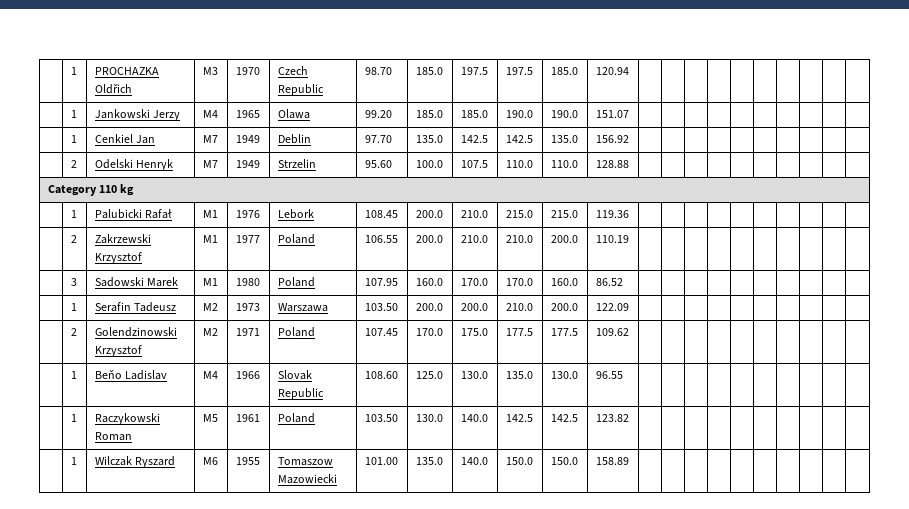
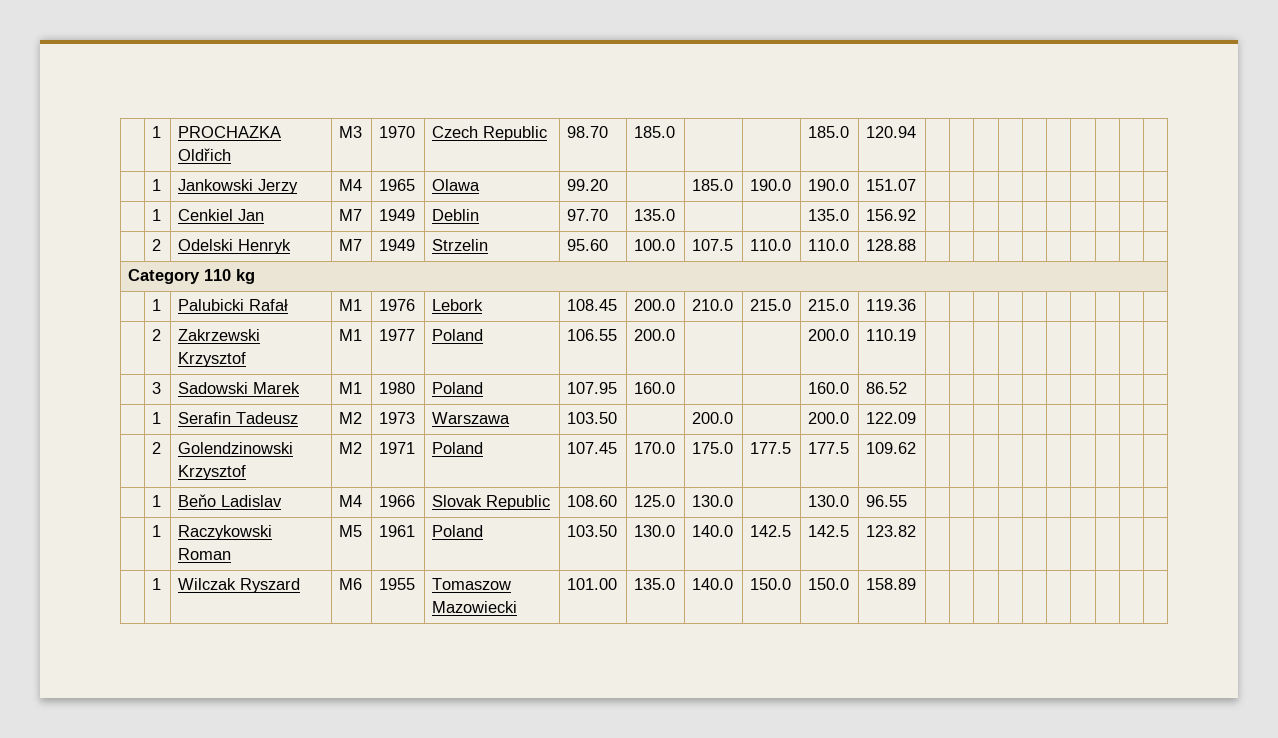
- | 1 | PROCHAZKA Oldřich | M3 | 1970 | Czech Republic | 98.70 | 185.0 | 197.5 | 197.5 | 185.0 | 120.94 | | | | | | | | | |
+ | 1 | PROCHAZKA Oldřich | M3 | 1970 | Czech Republic | 98.70 | 185.0 | | | 185.0 | 120.94 | | | | | | | | | |
- | 1 | Jankowski Jerzy | M4 | 1965 | Olawa | 99.20 | 185.0 | 185.0 | 190.0 | 190.0 | 151.07 | | | | | | | | | |
+ | 1 | Jankowski Jerzy | M4 | 1965 | Olawa | 99.20 | | 185.0 | 190.0 | 190.0 | 151.07 | | | | | | | | | |
- | 1 | Cenkiel Jan | M7 | 1949 | Deblin | 97.70 | 135.0 | 142.5 | 142.5 | 135.0 | 156.92 | | | | | | | | | |
+ | 1 | Cenkiel Jan | M7 | 1949 | Deblin | 97.70 | 135.0 | | | 135.0 | 156.92 | | | | | | | | | |
- | 2 | Zakrzewski Krzysztof | M1 | 1977 | Poland | 106.55 | 200.0 | 210.0 | 210.0 | 200.0 | 110.19 | | | | | | | | | |
+ | 2 | Zakrzewski Krzysztof | M1 | 1977 | Poland | 106.55 | 200.0 | | | 200.0 | 110.19 | | | | | | | | | |
- | 3 | Sadowski Marek | M1 | 1980 | Poland | 107.95 | 160.0 | 170.0 | 170.0 | 160.0 | 86.52 | | | | | | | | | |
+ | 3 | Sadowski Marek | M1 | 1980 | Poland | 107.95 | 160.0 | | | 160.0 | 86.52 | | | | | | | | | |
- | 1 | Serafin Tadeusz | M2 | 1973 | Warszawa | 103.50 | 200.0 | 200.0 | 210.0 | 200.0 | 122.09 | | | | | | | | | |
+ | 1 | Serafin Tadeusz | M2 | 1973 | Warszawa | 103.50 | | 200.0 | | 200.0 | 122.09 | | | | | | | | | |
- | 1 | Beňo Ladislav | M4 | 1966 | Slovak Republic | 108.60 | 125.0 | 130.0 | 135.0 | 130.0 | 96.55 | | | | | | | | | |
+ | 1 | Beňo Ladislav | M4 | 1966 | Slovak Republic | 108.60 | 125.0 | 130.0 | | 130.0 | 96.55 | | | | | | | | | |

